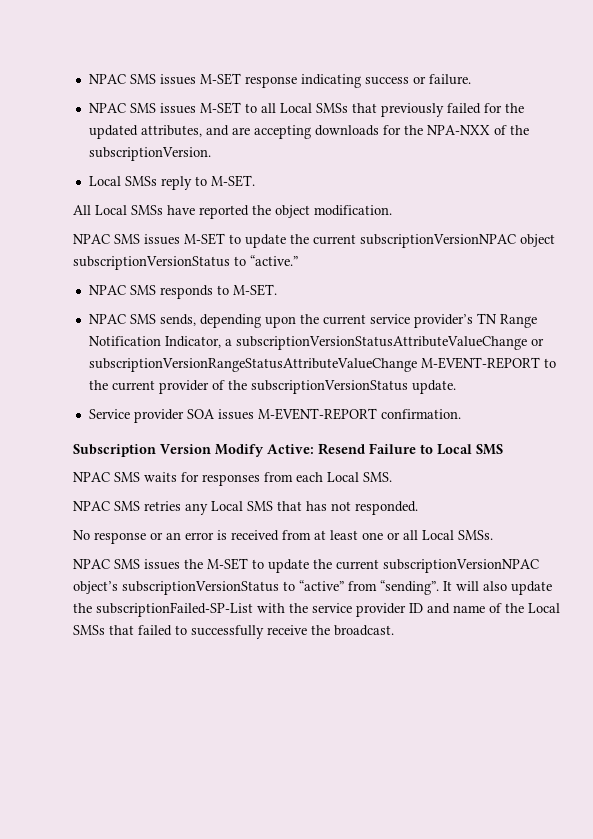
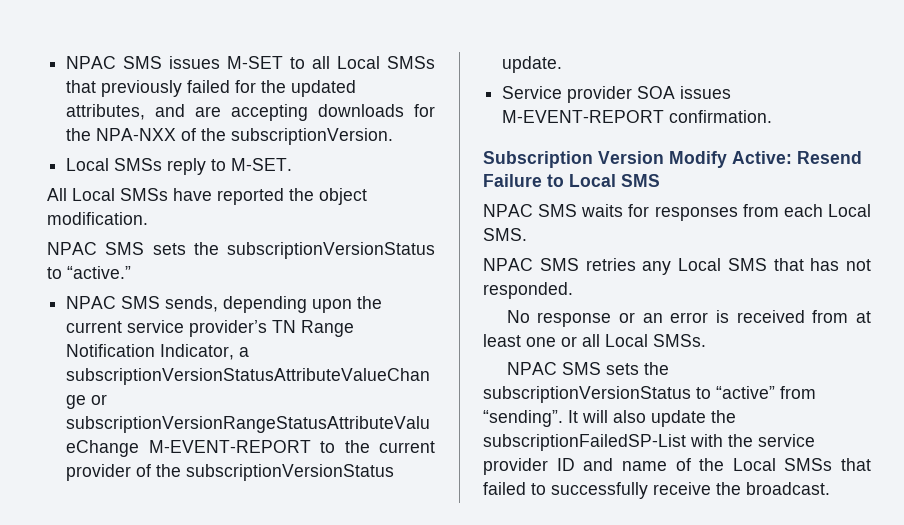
- NPAC SMS issues M-SET response indicating success or failure.
- NPAC SMS issues M-SET to update the current subscriptionVersionNPAC object subscriptionVersionStatus to “active.”
- NPAC SMS responds to M-SET.
+ NPAC SMS sets the subscriptionVersionStatus to “active.”
- NPAC SMS issues the M-SET to update the current subscriptionVersionNPAC object’s subscriptionVersionStatus to “active” from “sending”.
+ NPAC SMS sets the subscriptionVersionStatus to “active” from “sending”.
- It will also update the subscriptionFailed-SP-List with the service provider ID and name of the Local SMSs that failed to successfully receive the broadcast.
+ It will also update the subscriptionFailedSP-List with the service provider ID and name of the Local SMSs that failed to successfully receive the broadcast.

